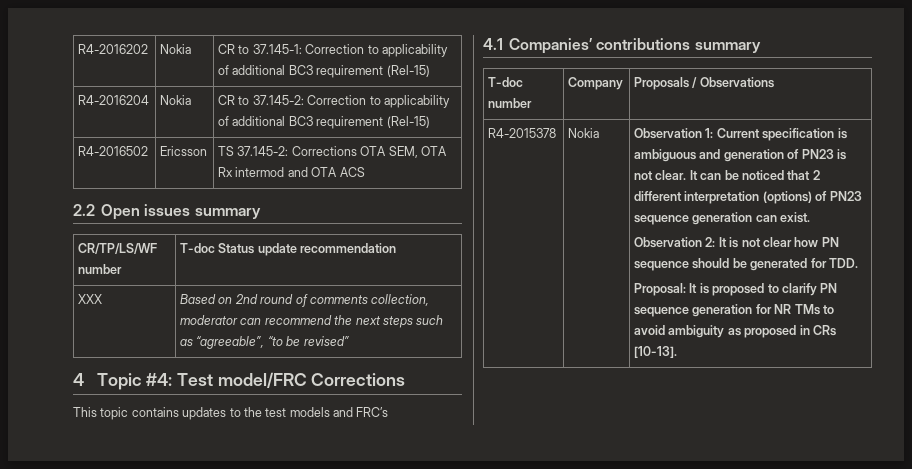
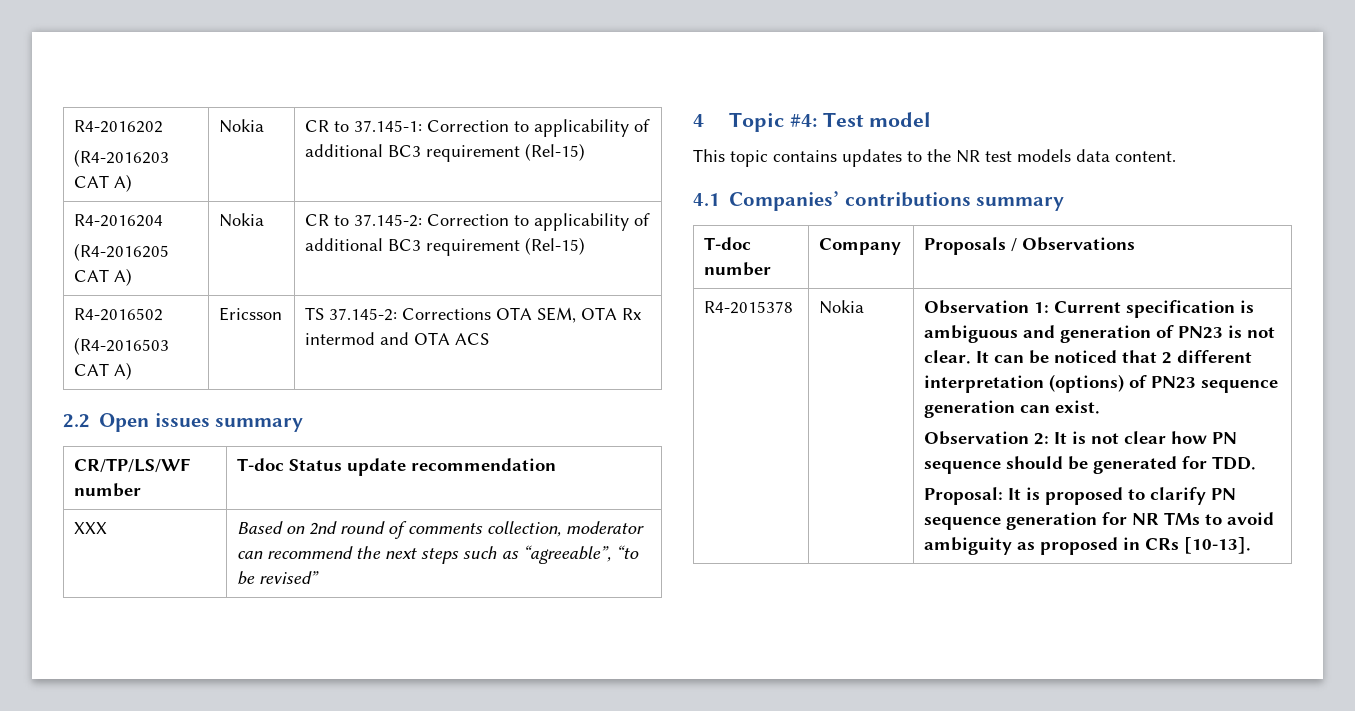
- R4-2016202 | Nokia | CR to 37.145-1: Correction to applicability of additional BC3 requirement (Rel-15)
+ R4-2016202
+ (R4-2016203 CAT A) | Nokia | CR to 37.145-1: Correction to applicability of additional BC3 requirement (Rel-15)
- R4-2016204 | Nokia | CR to 37.145-2: Correction to applicability of additional BC3 requirement (Rel-15)
+ R4-2016204
+ (R4-2016205 CAT A) | Nokia | CR to 37.145-2: Correction to applicability of additional BC3 requirement (Rel-15)
- R4-2016502 | Ericsson | TS 37.145-2: Corrections OTA SEM, OTA Rx intermod and OTA ACS
+ R4-2016502
+ (R4-2016503 CAT A) | Ericsson | TS 37.145-2: Corrections OTA SEM, OTA Rx intermod and OTA ACS
- 4 Topic #4: Test model/FRC Corrections
+ 4 Topic #4: Test model
- This topic contains updates to the test models and FRC’s
+ This topic contains updates to the NR test models data content.

